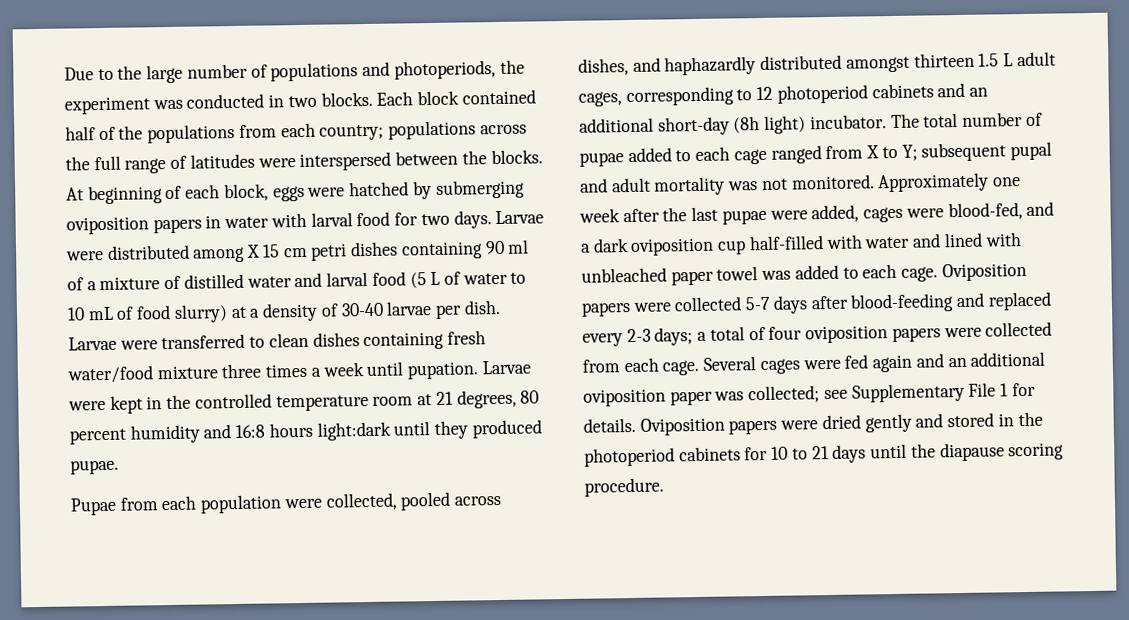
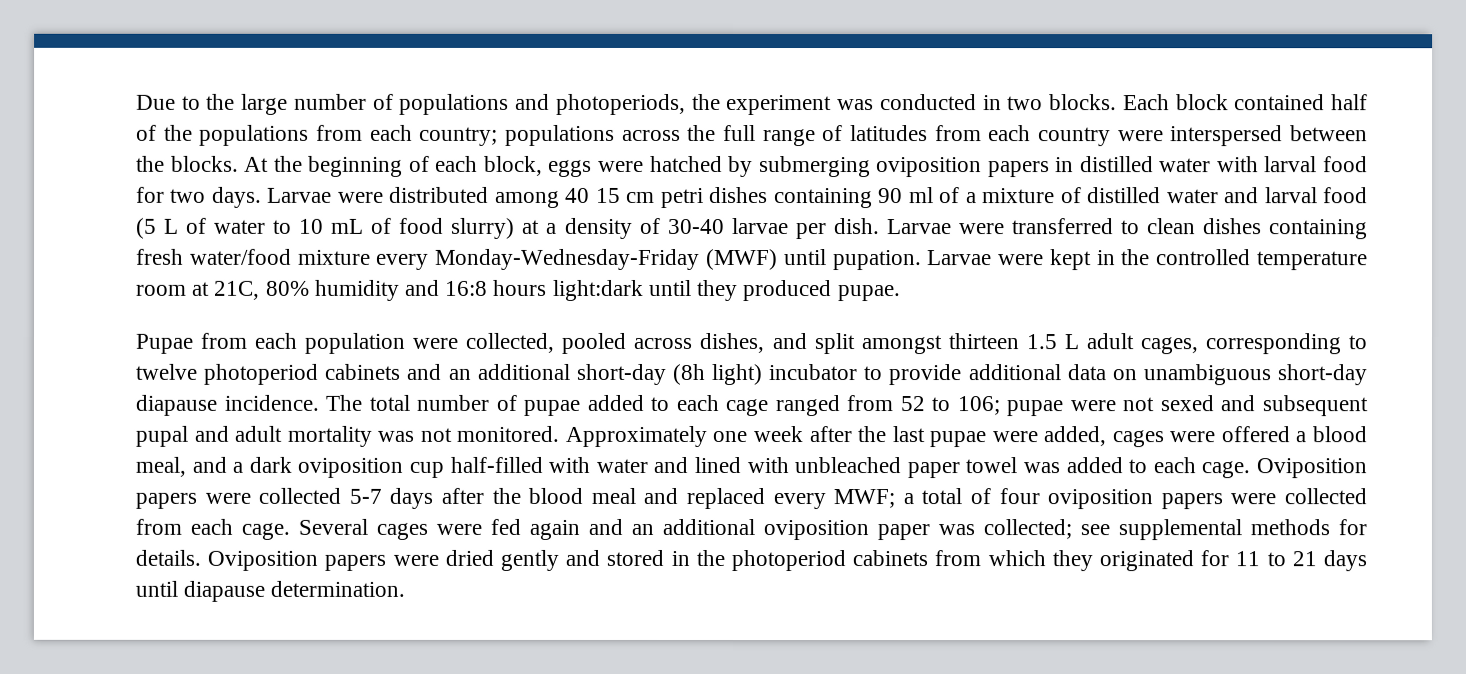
- Each block contained half of the populations from each country; populations across the full range of latitudes were interspersed between the blocks.
+ Each block contained half of the populations from each country; populations across the full range of latitudes from each country were interspersed between the blocks.
- At beginning of each block, eggs were hatched by submerging oviposition papers in water with larval food for two days.
+ At the beginning of each block, eggs were hatched by submerging oviposition papers in distilled water with larval food for two days.
- Larvae were distributed among X 15 cm petri dishes containing 90 ml of a mixture of distilled water and larval food (5 L of water to 10 mL of food slurry) at a density of 30-40 larvae per dish.
+ Larvae were distributed among 40 15 cm petri dishes containing 90 ml of a mixture of distilled water and larval food (5 L of water to 10 mL of food slurry) at a density of 30-40 larvae per dish.
- Larvae were transferred to clean dishes containing fresh water/food mixture three times a week until pupation.
+ Larvae were transferred to clean dishes containing fresh water/food mixture every Monday-Wednesday-Friday (MWF) until pupation.
- Larvae were kept in the controlled temperature room at 21 degrees, 80 percent humidity and 16:8 hours light:dark until they produced pupae.
+ Larvae were kept in the controlled temperature room at 21C, 80% humidity and 16:8 hours light:dark until they produced pupae.
- Pupae from each population were collected, pooled across dishes, and haphazardly distributed amongst thirteen 1.5 L adult cages, corresponding to 12 photoperiod cabinets and an additional short-day (8h light) incubator.
+ Pupae from each population were collected, pooled across dishes, and split amongst thirteen 1.5 L adult cages, corresponding to twelve photoperiod cabinets and an additional short-day (8h light) incubator to provide additional data on unambiguous short-day diapause incidence.
- The total number of pupae added to each cage ranged from X to Y; subsequent pupal and adult mortality was not monitored.
+ The total number of pupae added to each cage ranged from 52 to 106; pupae were not sexed and subsequent pupal and adult mortality was not monitored.
- Approximately one week after the last pupae were added, cages were blood-fed, and a dark oviposition cup half-filled with water and lined with unbleached paper towel was added to each cage.
+ Approximately one week after the last pupae were added, cages were offered a blood meal, and a dark oviposition cup half-filled with water and lined with unbleached paper towel was added to each cage.
- Oviposition papers were collected 5-7 days after blood-feeding and replaced every 2-3 days; a total of four oviposition papers were collected from each cage.
+ Oviposition papers were collected 5-7 days after the blood meal and replaced every MWF; a total of four oviposition papers were collected from each cage.
- Several cages were fed again and an additional oviposition paper was collected; see Supplementary File 1 for details.
+ Several cages were fed again and an additional oviposition paper was collected; see supplemental methods for details.
- Oviposition papers were dried gently and stored in the photoperiod cabinets for 10 to 21 days until the diapause scoring procedure.
+ Oviposition papers were dried gently and stored in the photoperiod cabinets from which they originated for 11 to 21 days until diapause determination.

